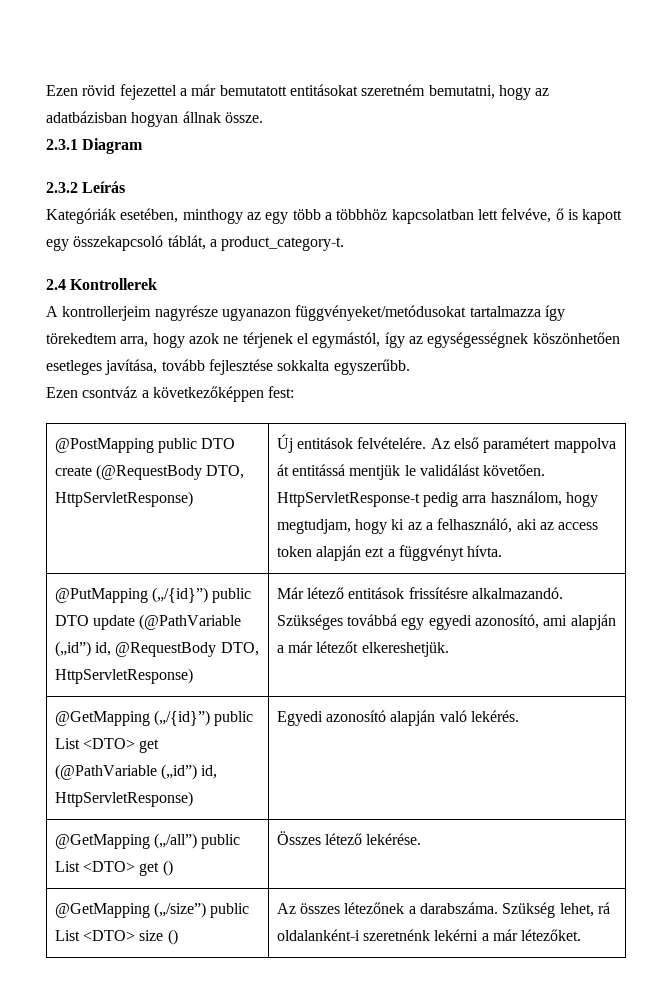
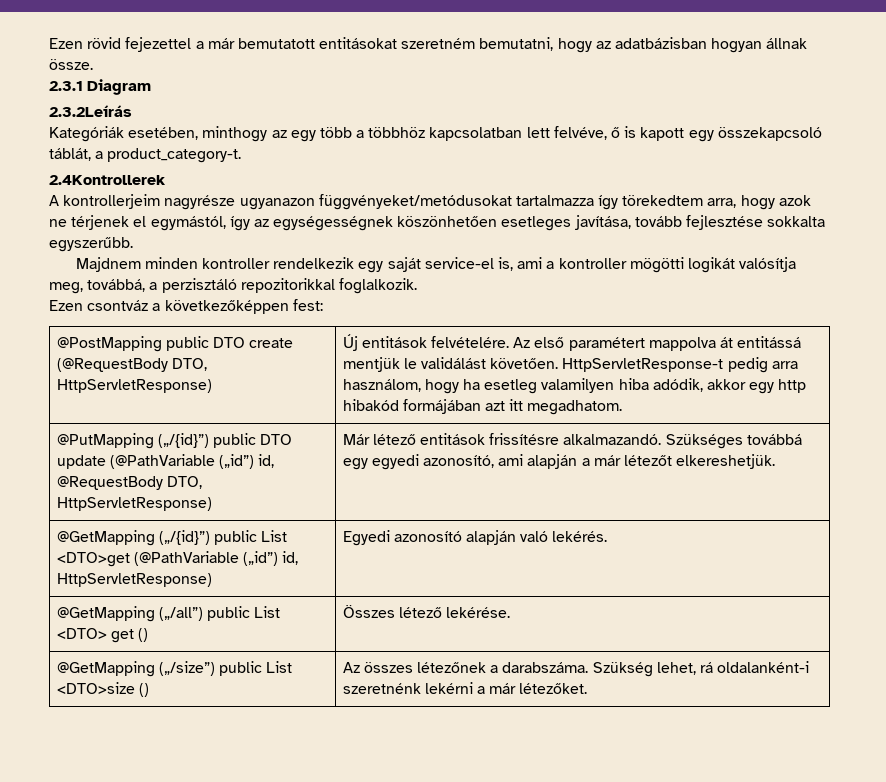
- 2.3.2 Leírás
+ 2.3.2Leírás
- 2.4 Kontrollerek
+ 2.4Kontrollerek
+ Majdnem minden kontroller rendelkezik egy saját service-el is, ami a kontroller mögötti logikát valósítja meg, továbbá, a perzisztáló repozitorikkal foglalkozik.
- @PostMapping public DTO create (@RequestBody DTO, HttpServletResponse) | Új entitások felvételére. Az első paramétert mappolva át entitássá mentjük le validálást követően. HttpServletResponse-t pedig arra használom, hogy megtudjam, hogy ki az a felhasználó, aki az access token alapján ezt a függvényt hívta.
+ @PostMapping public DTO create (@RequestBody DTO, HttpServletResponse) | Új entitások felvételére. Az első paramétert mappolva át entitássá mentjük le validálást követően. HttpServletResponse-t pedig arra használom, hogy ha esetleg valamilyen hiba adódik, akkor egy http hibakód formájában azt itt megadhatom.
- @GetMapping („/{id}”) public List <DTO> get (@PathVariable („id”) id, HttpServletResponse) | Egyedi azonosító alapján való lekérés.
+ @GetMapping („/{id}”) public List <DTO>get (@PathVariable („id”) id, HttpServletResponse) | Egyedi azonosító alapján való lekérés.
- @GetMapping („/size”) public List <DTO> size () | Az összes létezőnek a darabszáma. Szükség lehet, rá oldalanként-i szeretnénk lekérni a már létezőket.
+ @GetMapping („/size”) public List <DTO>size () | Az összes létezőnek a darabszáma. Szükség lehet, rá oldalanként-i szeretnénk lekérni a már létezőket.

